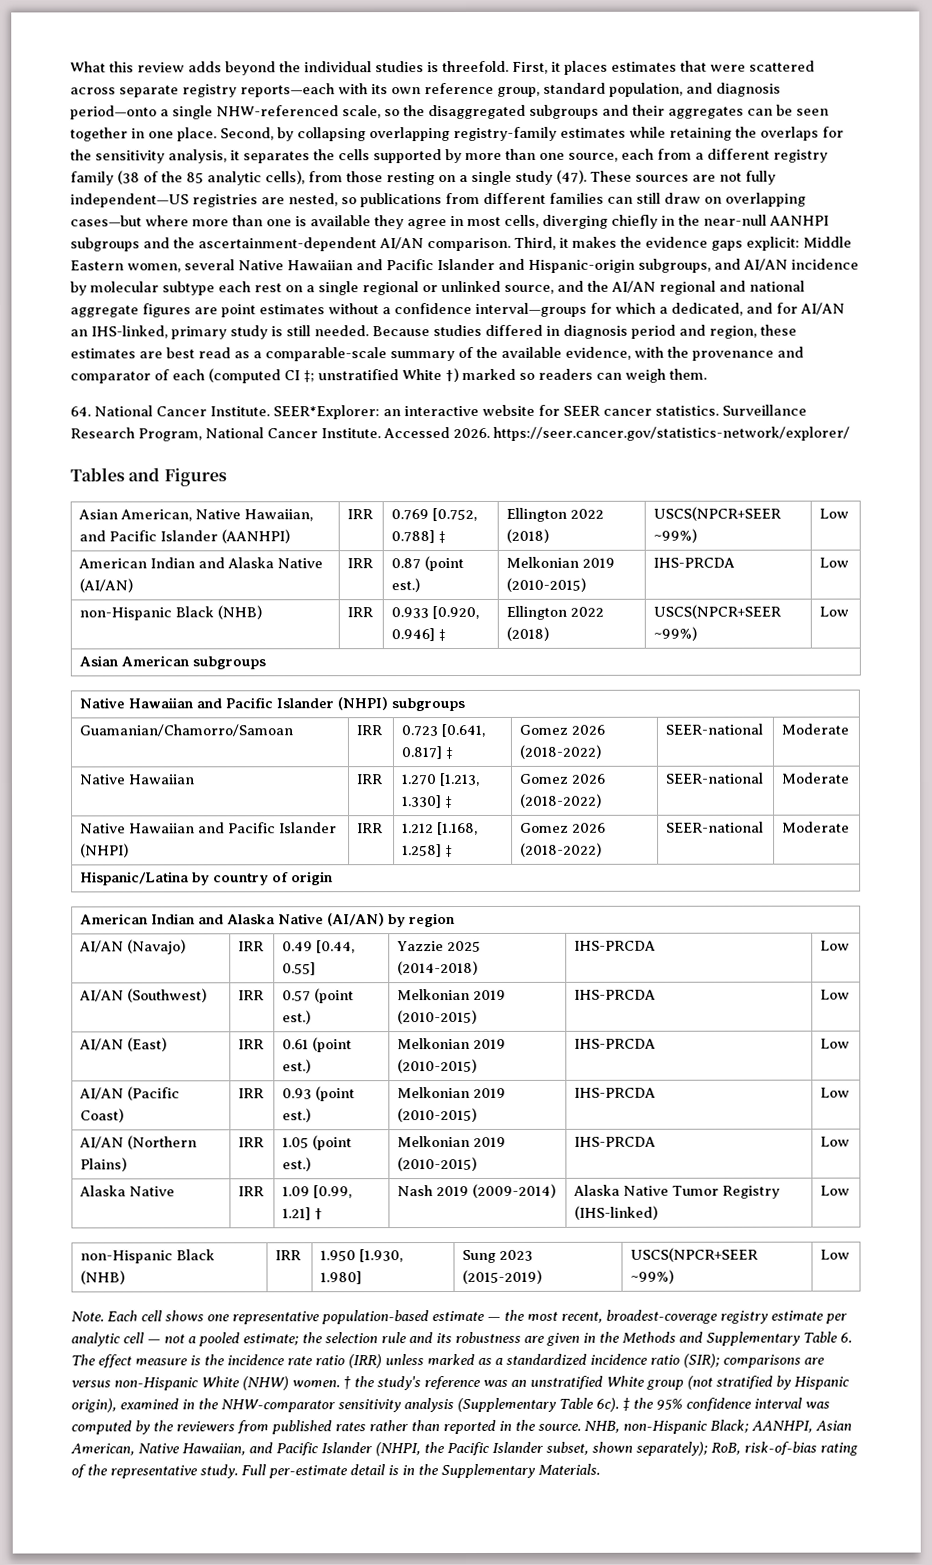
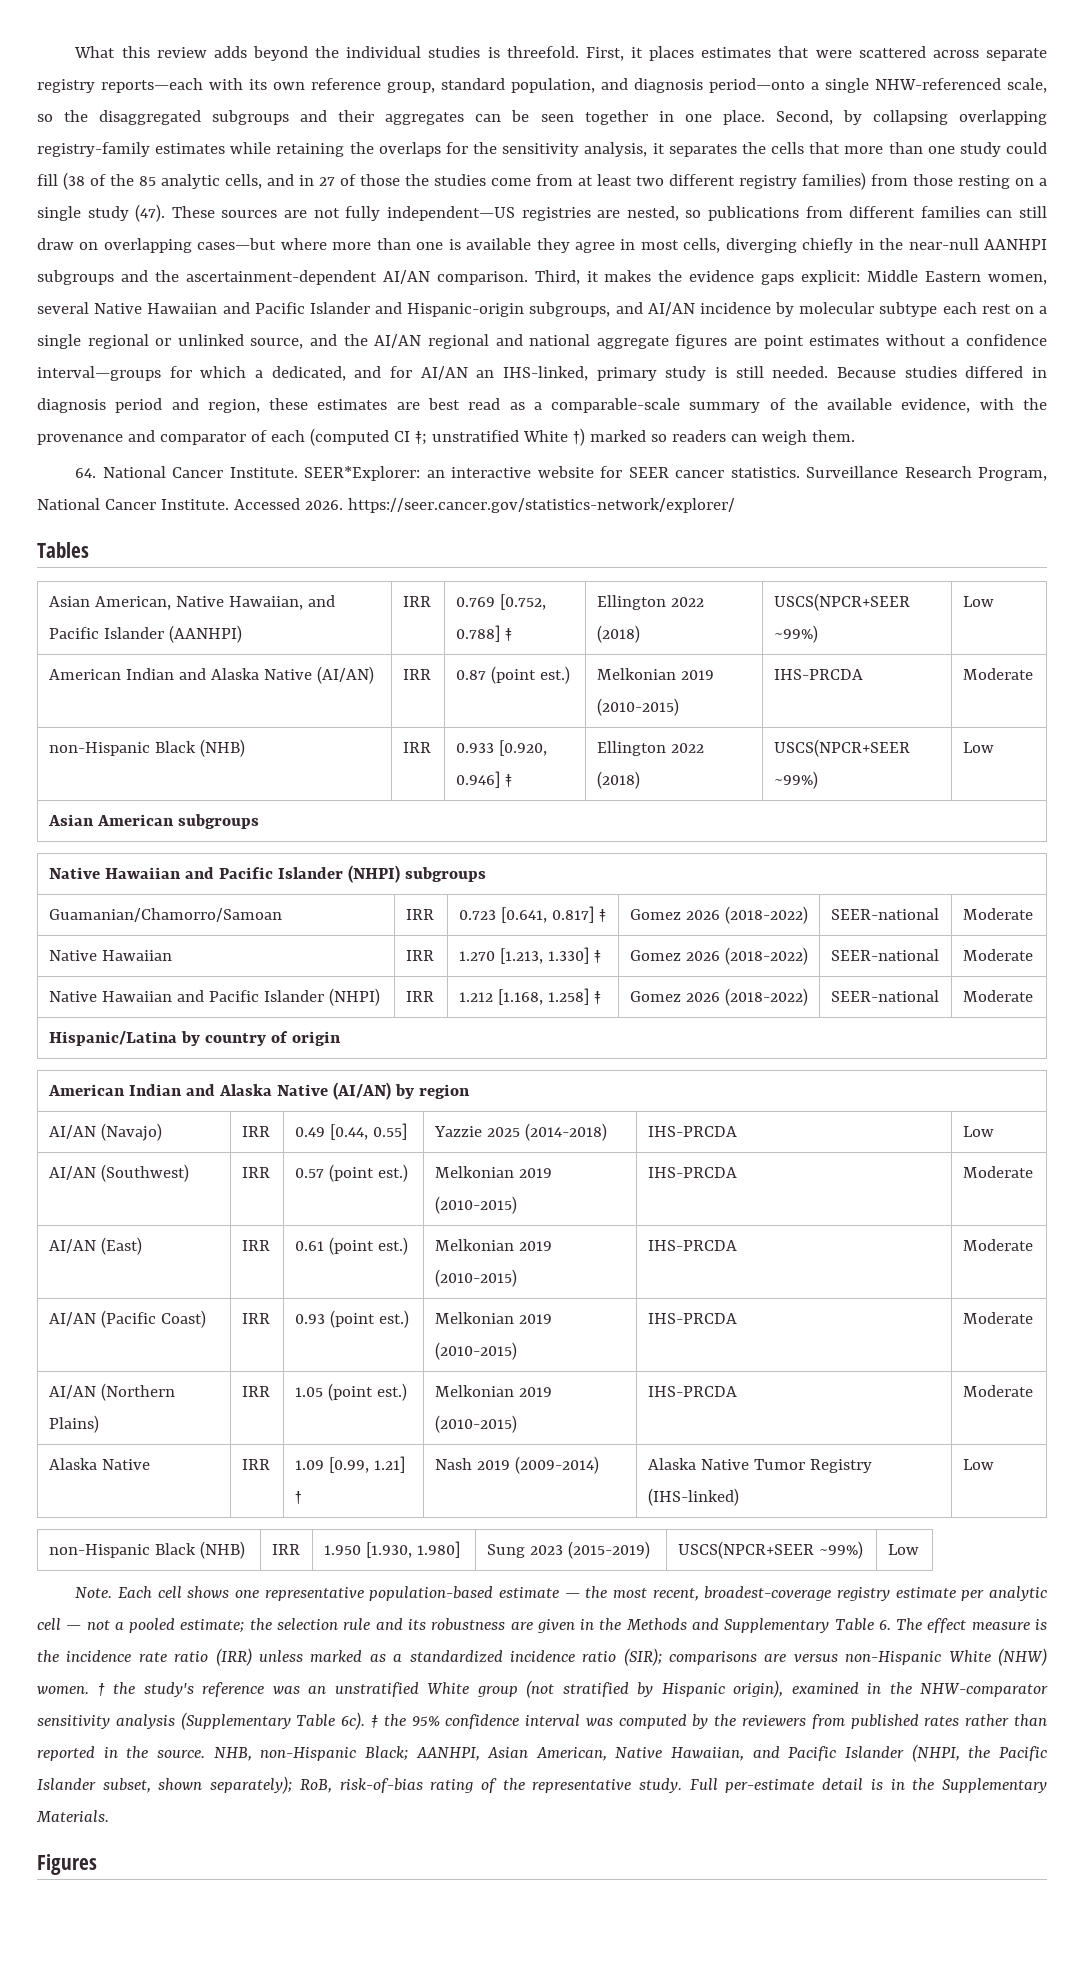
- Second, by collapsing overlapping registry-family estimates while retaining the overlaps for the sensitivity analysis, it separates the cells supported by more than one source, each from a different registry family (38 of the 85 analytic cells), from those resting on a single study (47).
+ Second, by collapsing overlapping registry-family estimates while retaining the overlaps for the sensitivity analysis, it separates the cells that more than one study could fill (38 of the 85 analytic cells, and in 27 of those the studies come from at least two different registry families) from those resting on a single study (47).
- Tables and Figures
+ Tables
- American Indian and Alaska Native (AI/AN) | IRR | 0.87 (point est.) | Melkonian 2019 (2010-2015) | IHS-PRCDA | Low
+ American Indian and Alaska Native (AI/AN) | IRR | 0.87 (point est.) | Melkonian 2019 (2010-2015) | IHS-PRCDA | Moderate
- AI/AN (Southwest) | IRR | 0.57 (point est.) | Melkonian 2019 (2010-2015) | IHS-PRCDA | Low
+ AI/AN (Southwest) | IRR | 0.57 (point est.) | Melkonian 2019 (2010-2015) | IHS-PRCDA | Moderate
- AI/AN (East) | IRR | 0.61 (point est.) | Melkonian 2019 (2010-2015) | IHS-PRCDA | Low
+ AI/AN (East) | IRR | 0.61 (point est.) | Melkonian 2019 (2010-2015) | IHS-PRCDA | Moderate
- AI/AN (Pacific Coast) | IRR | 0.93 (point est.) | Melkonian 2019 (2010-2015) | IHS-PRCDA | Low
+ AI/AN (Pacific Coast) | IRR | 0.93 (point est.) | Melkonian 2019 (2010-2015) | IHS-PRCDA | Moderate
- AI/AN (Northern Plains) | IRR | 1.05 (point est.) | Melkonian 2019 (2010-2015) | IHS-PRCDA | Low
+ AI/AN (Northern Plains) | IRR | 1.05 (point est.) | Melkonian 2019 (2010-2015) | IHS-PRCDA | Moderate
+ Figures

